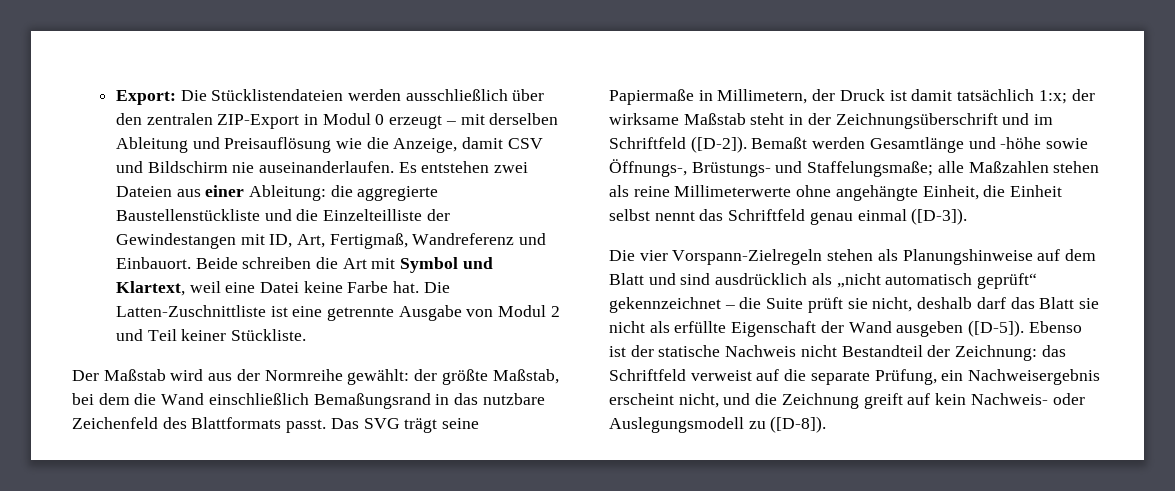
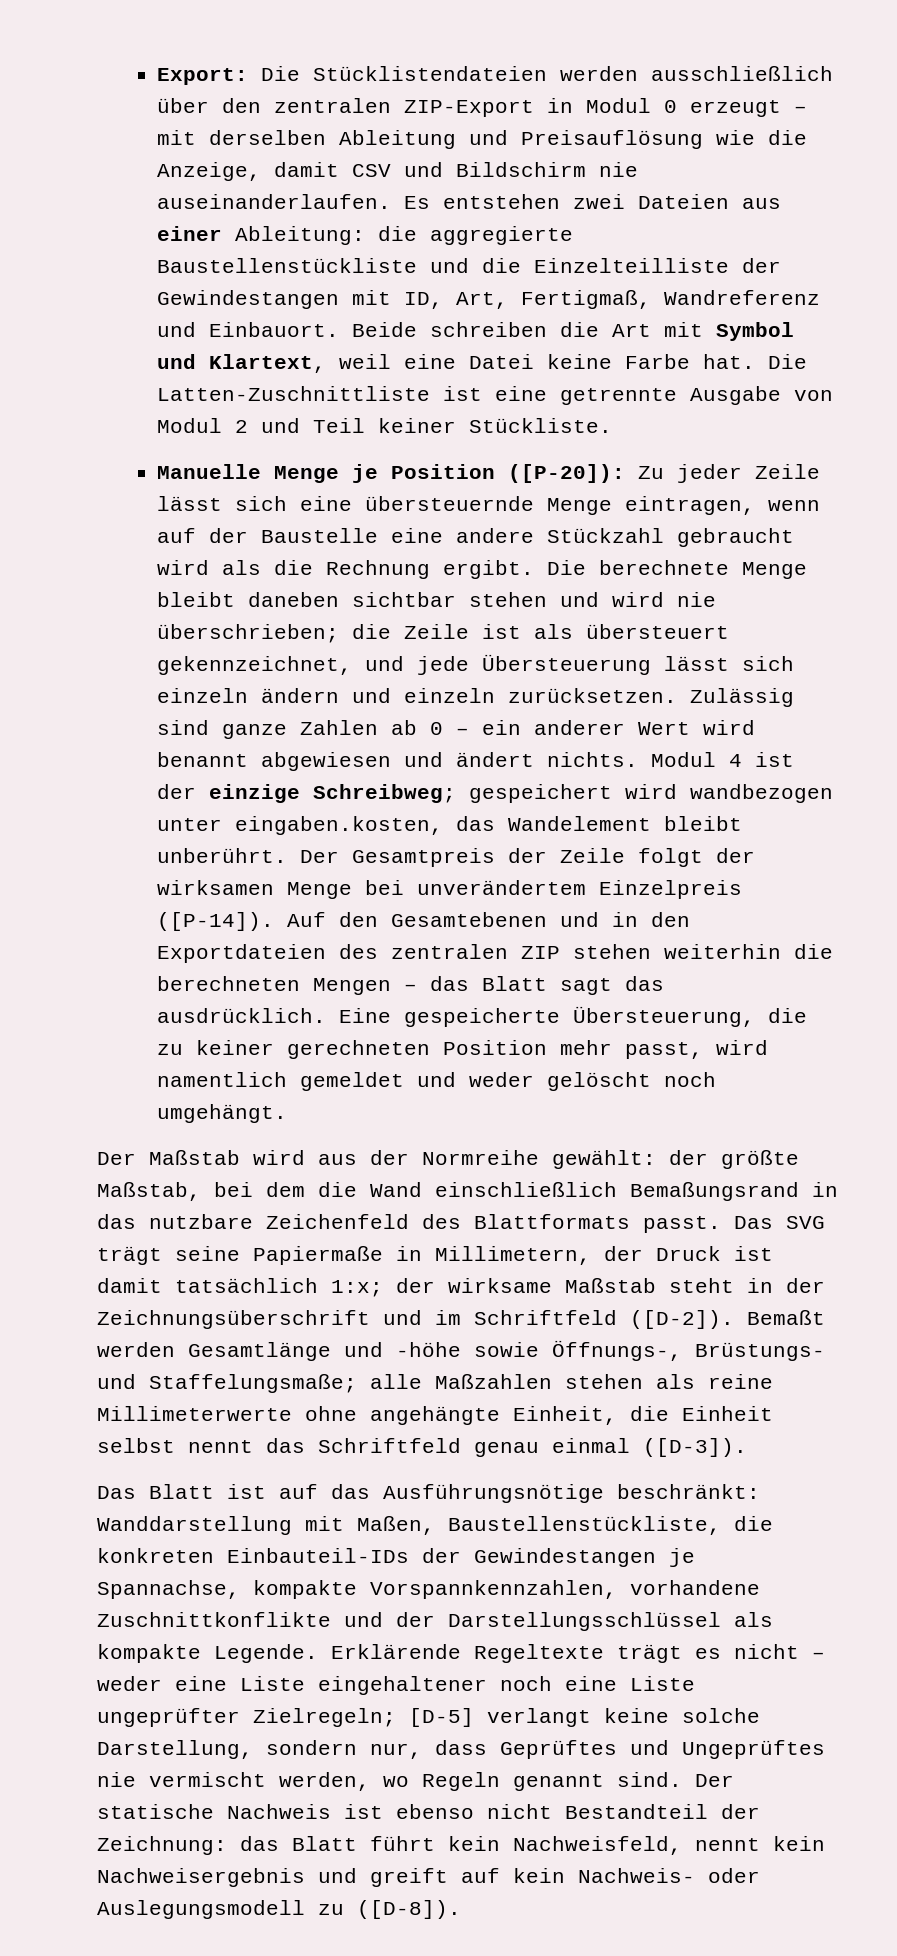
+ Manuelle Menge je Position ([P-20]): Zu jeder Zeile lässt sich eine übersteuernde Menge eintragen, wenn auf der Baustelle eine andere Stückzahl gebraucht wird als die Rechnung ergibt. Die berechnete Menge bleibt daneben sichtbar stehen und wird nie überschrieben; die Zeile ist als übersteuert gekennzeichnet, und jede Übersteuerung lässt sich einzeln ändern und einzeln zurücksetzen. Zulässig sind ganze Zahlen ab 0 – ein anderer Wert wird benannt abgewiesen und ändert nichts. Modul 4 ist der einzige Schreibweg; gespeichert wird wandbezogen unter eingaben.kosten, das Wandelement bleibt unberührt. Der Gesamtpreis der Zeile folgt der wirksamen Menge bei unverändertem Einzelpreis ([P-14]). Auf den Gesamtebenen und in den Exportdateien des zentralen ZIP stehen weiterhin die berechneten Mengen – das Blatt sagt das ausdrücklich. Eine gespeicherte Übersteuerung, die zu keiner gerechneten Position mehr passt, wird namentlich gemeldet und weder gelöscht noch umgehängt.
- Die vier Vorspann-Zielregeln stehen als Planungshinweise auf dem Blatt und sind ausdrücklich als „nicht automatisch geprüft“ gekennzeichnet – die Suite prüft sie nicht, deshalb darf das Blatt sie nicht als erfüllte Eigenschaft der Wand ausgeben ([D-5]). Ebenso ist der statische Nachweis nicht Bestandteil der Zeichnung: das Schriftfeld verweist auf die separate Prüfung, ein Nachweisergebnis erscheint nicht, und die Zeichnung greift auf kein Nachweis- oder Auslegungsmodell zu ([D-8]).
+ Das Blatt ist auf das Ausführungsnötige beschränkt: Wanddarstellung mit Maßen, Baustellenstückliste, die konkreten Einbauteil-IDs der Gewindestangen je Spannachse, kompakte Vorspannkennzahlen, vorhandene Zuschnittkonflikte und der Darstellungsschlüssel als kompakte Legende. Erklärende Regeltexte trägt es nicht – weder eine Liste eingehaltener noch eine Liste ungeprüfter Zielregeln; [D-5] verlangt keine solche Darstellung, sondern nur, dass Geprüftes und Ungeprüftes nie vermischt werden, wo Regeln genannt sind. Der statische Nachweis ist ebenso nicht Bestandteil der Zeichnung: das Blatt führt kein Nachweisfeld, nennt kein Nachweisergebnis und greift auf kein Nachweis- oder Auslegungsmodell zu ([D-8]).

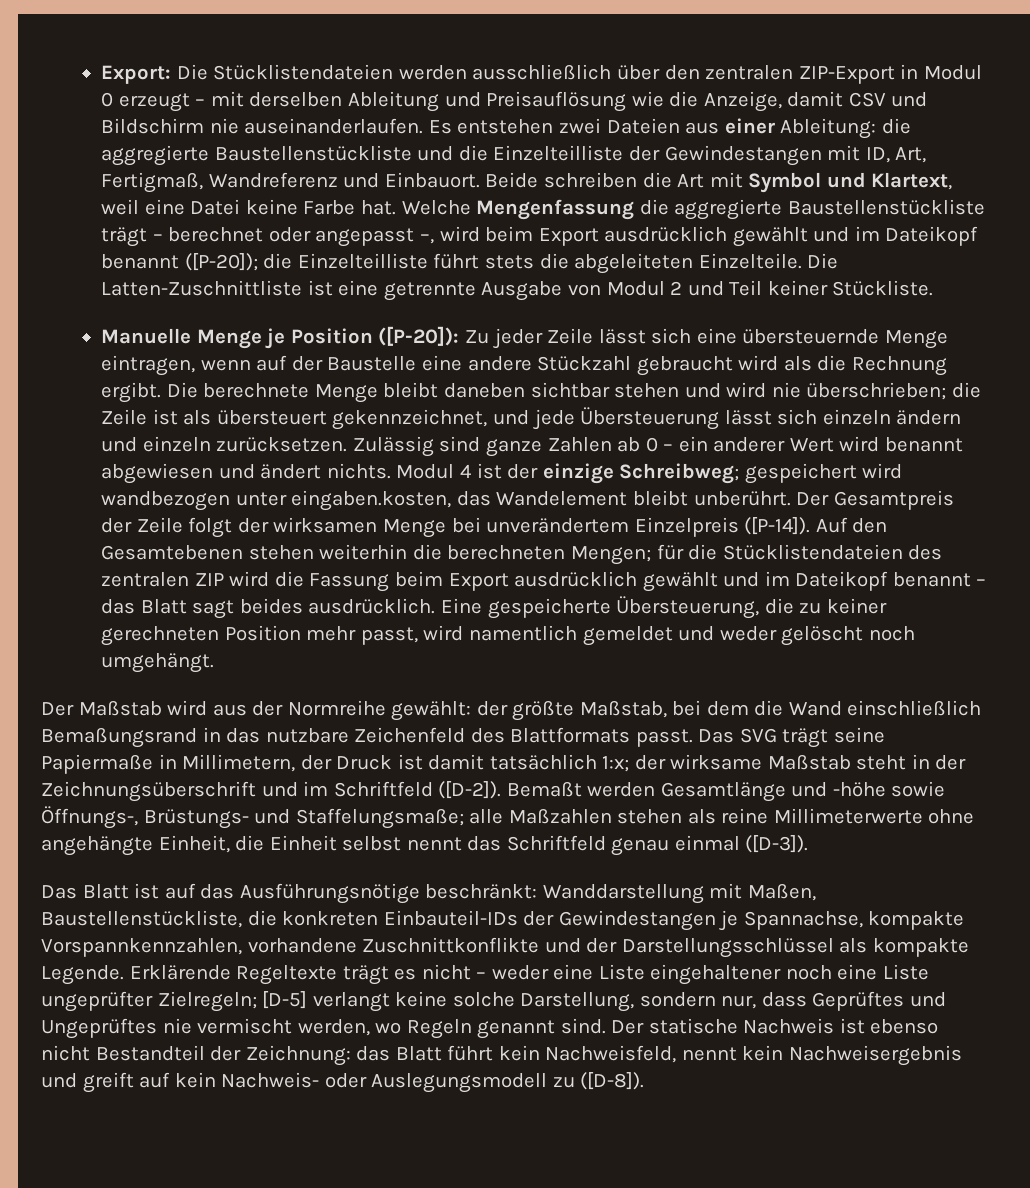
+ Welche Mengenfassung die aggregierte Baustellenstückliste trägt – berechnet oder angepasst –, wird beim Export ausdrücklich gewählt und im Dateikopf benannt ([P-20]); die Einzelteilliste führt stets die abgeleiteten Einzelteile.
- Auf den Gesamtebenen und in den Exportdateien des zentralen ZIP stehen weiterhin die berechneten Mengen – das Blatt sagt das ausdrücklich.
+ Auf den Gesamtebenen stehen weiterhin die berechneten Mengen; für die Stücklistendateien des zentralen ZIP wird die Fassung beim Export ausdrücklich gewählt und im Dateikopf benannt – das Blatt sagt beides ausdrücklich.

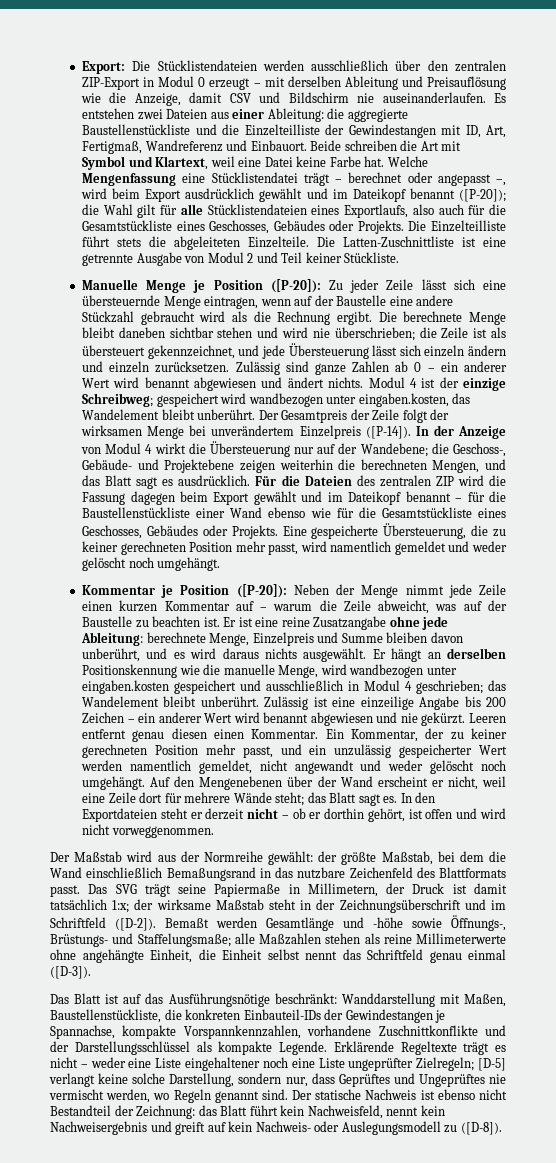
- Welche Mengenfassung die aggregierte Baustellenstückliste trägt – berechnet oder angepasst –, wird beim Export ausdrücklich gewählt und im Dateikopf benannt ([P-20]); die Einzelteilliste führt stets die abgeleiteten Einzelteile.
+ Welche Mengenfassung eine Stücklistendatei trägt – berechnet oder angepasst –, wird beim Export ausdrücklich gewählt und im Dateikopf benannt ([P-20]); die Wahl gilt für alle Stücklistendateien eines Exportlaufs, also auch für die Gesamtstückliste eines Geschosses, Gebäudes oder Projekts. Die Einzelteilliste führt stets die abgeleiteten Einzelteile.
- Auf den Gesamtebenen stehen weiterhin die berechneten Mengen; für die Stücklistendateien des zentralen ZIP wird die Fassung beim Export ausdrücklich gewählt und im Dateikopf benannt – das Blatt sagt beides ausdrücklich.
+ In der Anzeige von Modul 4 wirkt die Übersteuerung nur auf der Wandebene; die Geschoss-, Gebäude- und Projektebene zeigen weiterhin die berechneten Mengen, und das Blatt sagt es ausdrücklich. Für die Dateien des zentralen ZIP wird die Fassung dagegen beim Export gewählt und im Dateikopf benannt – für die Baustellenstückliste einer Wand ebenso wie für die Gesamtstückliste eines Geschosses, Gebäudes oder Projekts.
+ Kommentar je Position ([P-20]): Neben der Menge nimmt jede Zeile einen kurzen Kommentar auf – warum die Zeile abweicht, was auf der Baustelle zu beachten ist. Er ist eine reine Zusatzangabe ohne jede Ableitung: berechnete Menge, Einzelpreis und Summe bleiben davon unberührt, und es wird daraus nichts ausgewählt. Er hängt an derselben Positionskennung wie die manuelle Menge, wird wandbezogen unter eingaben.kosten gespeichert und ausschließlich in Modul 4 geschrieben; das Wandelement bleibt unberührt. Zulässig ist eine einzeilige Angabe bis 200 Zeichen – ein anderer Wert wird benannt abgewiesen und nie gekürzt. Leeren entfernt genau diesen einen Kommentar. Ein Kommentar, der zu keiner gerechneten Position mehr passt, und ein unzulässig gespeicherter Wert werden namentlich gemeldet, nicht angewandt und weder gelöscht noch umgehängt. Auf den Mengenebenen über der Wand erscheint er nicht, weil eine Zeile dort für mehrere Wände steht; das Blatt sagt es. In den Exportdateien steht er derzeit nicht – ob er dorthin gehört, ist offen und wird nicht vorweggenommen.

